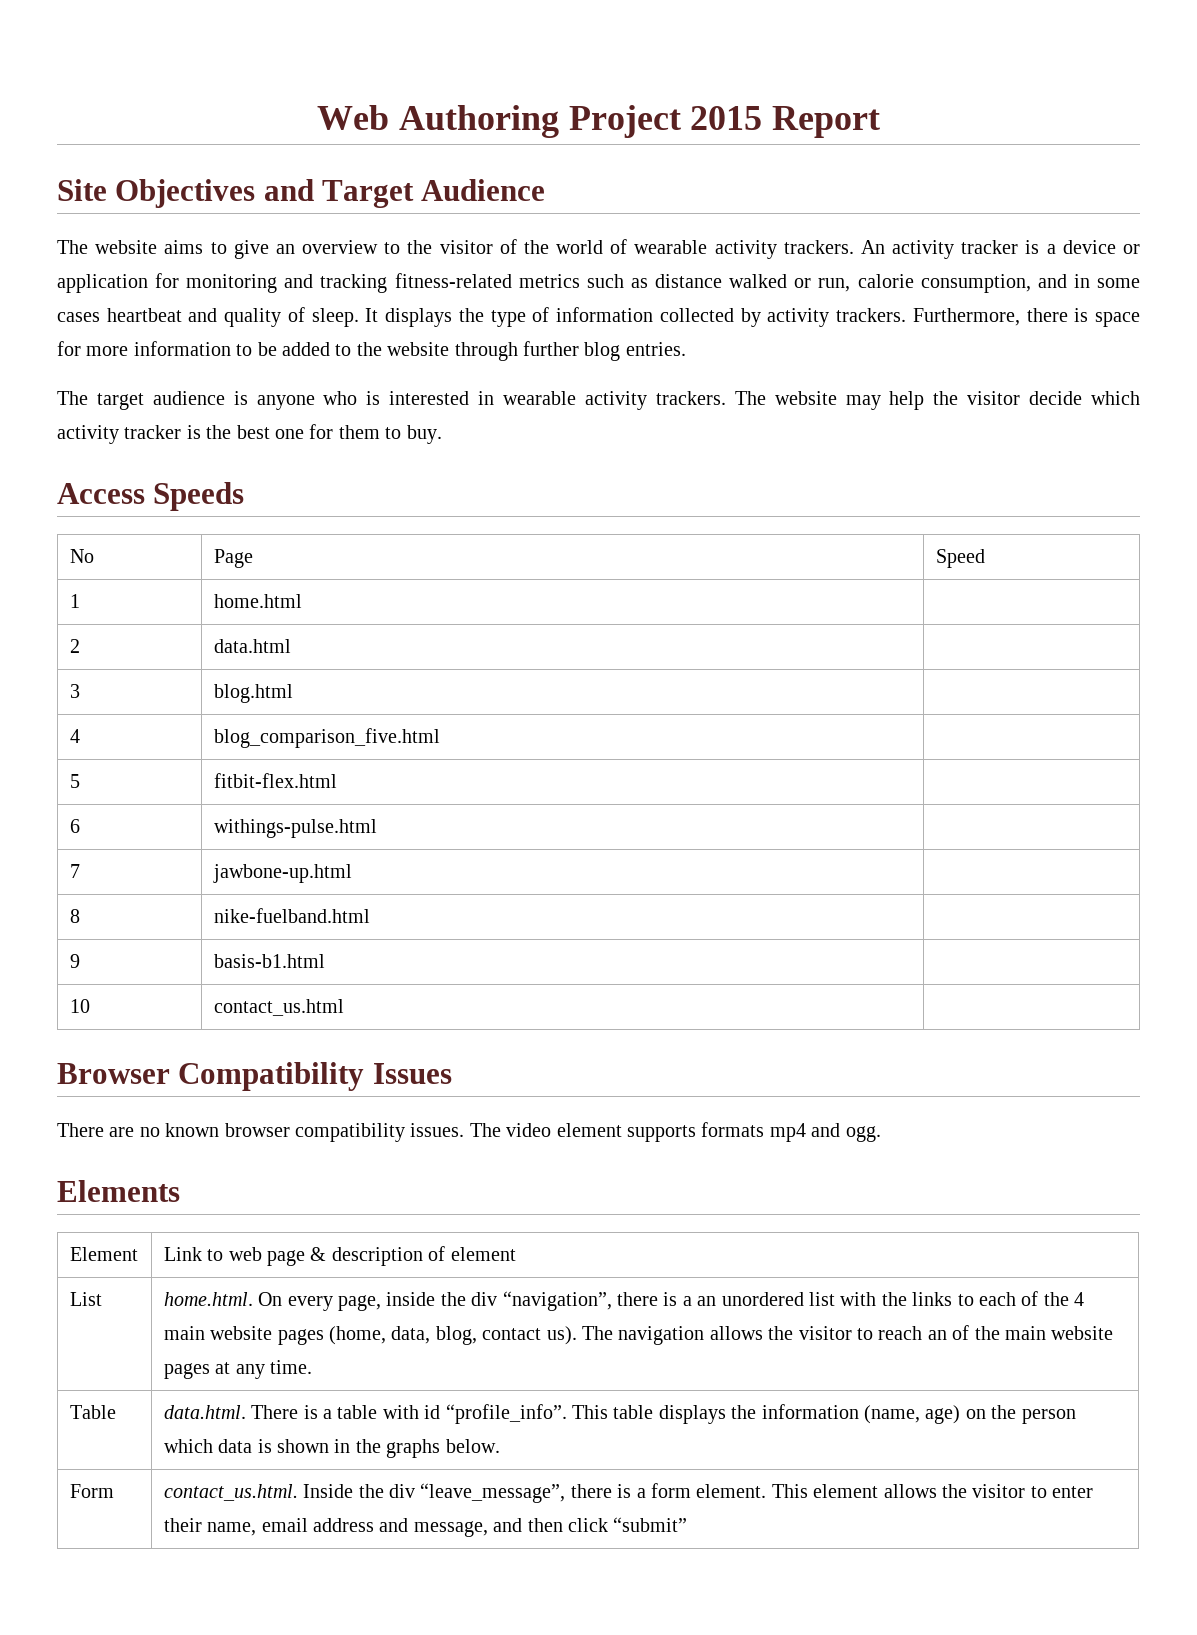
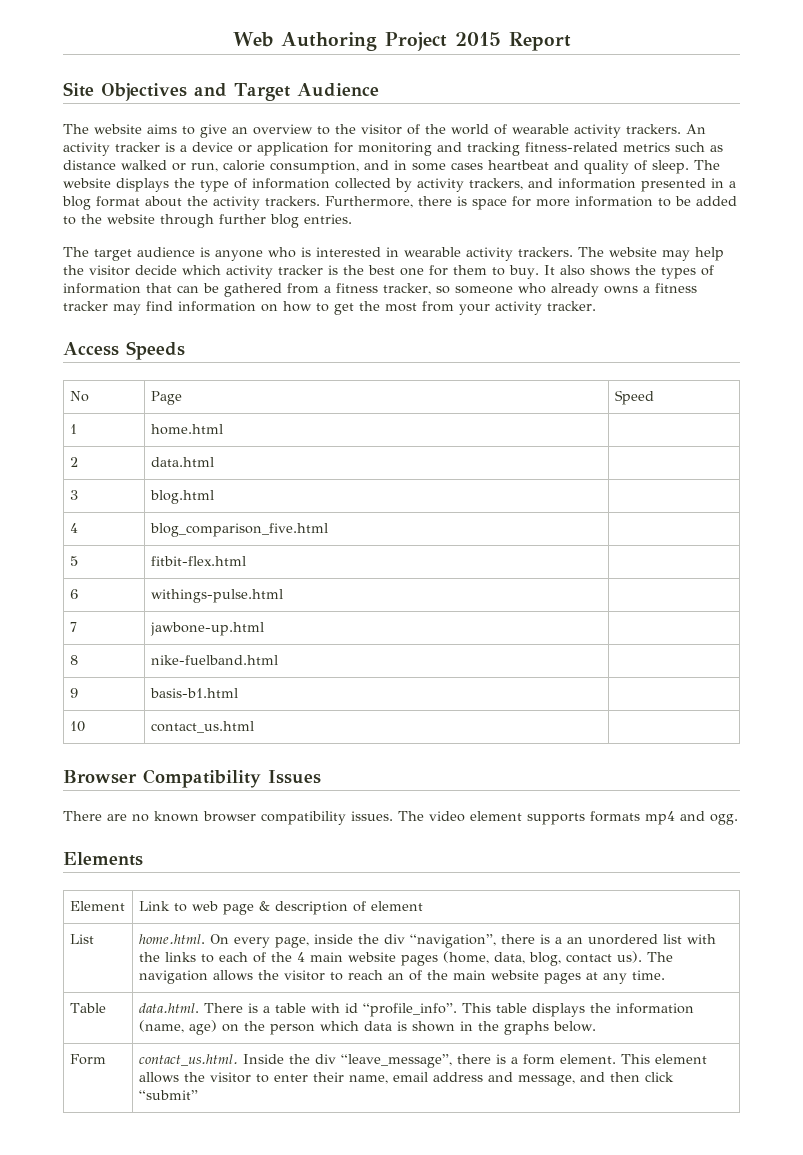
- It displays the type of information collected by activity trackers.
+ The website displays the type of information collected by activity trackers, and information presented in a blog format about the activity trackers.
+ It also shows the types of information that can be gathered from a fitness tracker, so someone who already owns a fitness tracker may find information on how to get the most from your activity tracker.

